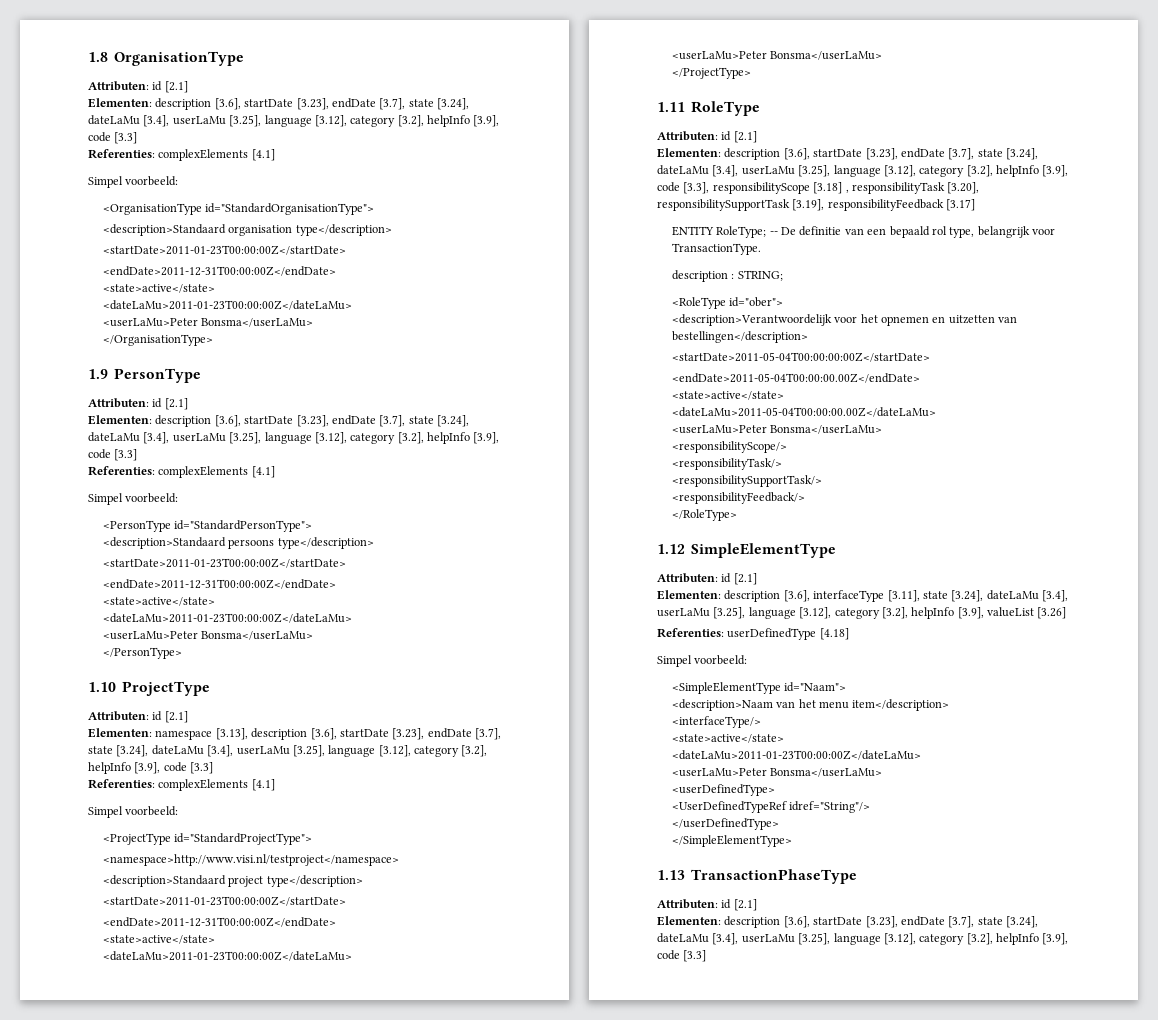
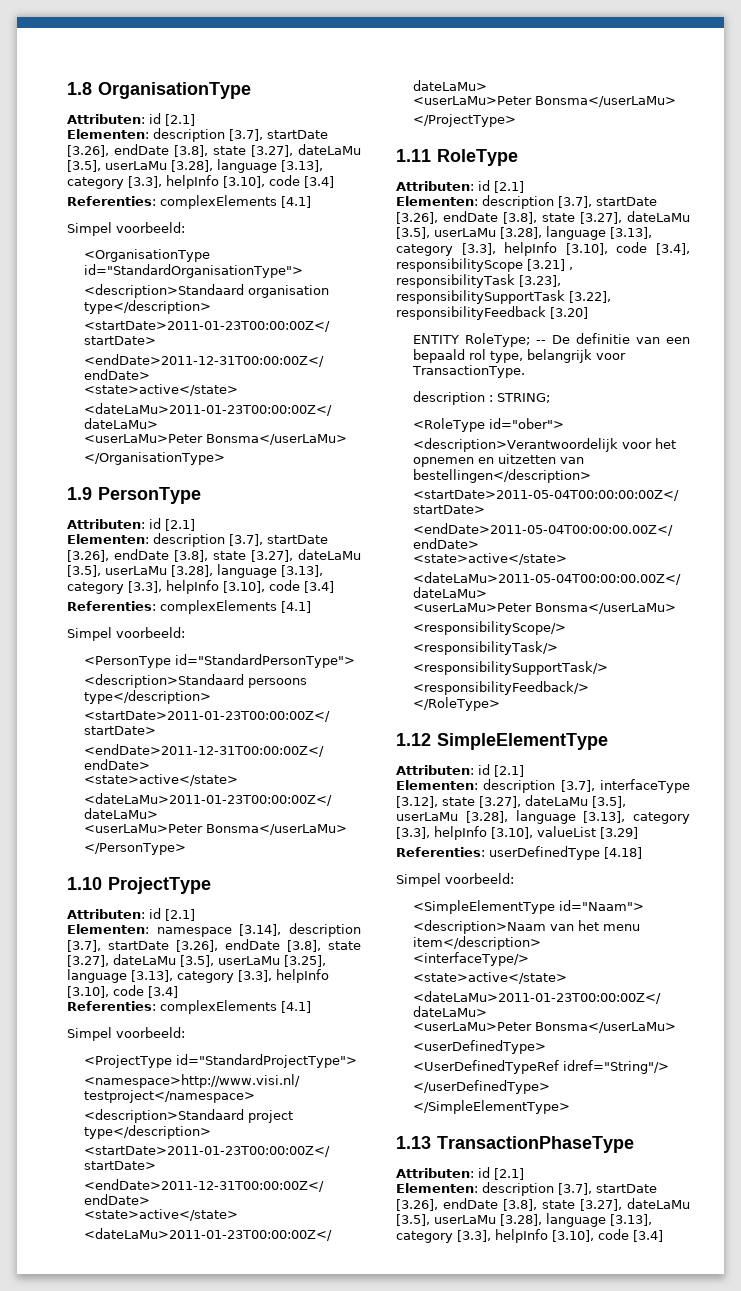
  1.8 OrganisationType
  Attributen: id [2.1]
- Elementen: description [3.6], startDate [3.23], endDate [3.7], state [3.24], dateLaMu [3.4], userLaMu [3.25], language [3.12], category [3.2], helpInfo [3.9], code [3.3]
+ Elementen: description [3.7], startDate [3.26], endDate [3.8], state [3.27], dateLaMu [3.5], userLaMu [3.28], language [3.13], category [3.3], helpInfo [3.10], code [3.4]
  1.9 PersonType
  Attributen: id [2.1]
- Elementen: description [3.6], startDate [3.23], endDate [3.7], state [3.24], dateLaMu [3.4], userLaMu [3.25], language [3.12], category [3.2], helpInfo [3.9], code [3.3]
+ Elementen: description [3.7], startDate [3.26], endDate [3.8], state [3.27], dateLaMu [3.5], userLaMu [3.28], language [3.13], category [3.3], helpInfo [3.10], code [3.4]
- Elementen: namespace [3.13], description [3.6], startDate [3.23], endDate [3.7], state [3.24], dateLaMu [3.4], userLaMu [3.25], language [3.12], category [3.2], helpInfo [3.9], code [3.3]
+ Elementen: namespace [3.14], description [3.7], startDate [3.26], endDate [3.8], state [3.27], dateLaMu [3.5], userLaMu [3.25], language [3.13], category [3.3], helpInfo [3.10], code [3.4]
- Elementen: description [3.6], startDate [3.23], endDate [3.7], state [3.24], dateLaMu [3.4], userLaMu [3.25], language [3.12], category [3.2], helpInfo [3.9], code [3.3], responsibilityScope [3.18] , responsibilityTask [3.20], responsibilitySupportTask [3.19], responsibilityFeedback [3.17]
+ Elementen: description [3.7], startDate [3.26], endDate [3.8], state [3.27], dateLaMu [3.5], userLaMu [3.28], language [3.13], category [3.3], helpInfo [3.10], code [3.4], responsibilityScope [3.21] , responsibilityTask [3.23], responsibilitySupportTask [3.22], responsibilityFeedback [3.20]
- Elementen: description [3.6], interfaceType [3.11], state [3.24], dateLaMu [3.4], userLaMu [3.25], language [3.12], category [3.2], helpInfo [3.9], valueList [3.26]
+ Elementen: description [3.7], interfaceType [3.12], state [3.27], dateLaMu [3.5], userLaMu [3.28], language [3.13], category [3.3], helpInfo [3.10], valueList [3.29]
  1.13 TransactionPhaseType
  Attributen: id [2.1]
- Elementen: description [3.6], startDate [3.23], endDate [3.7], state [3.24], dateLaMu [3.4], userLaMu [3.25], language [3.12], category [3.2], helpInfo [3.9], code [3.3]
+ Elementen: description [3.7], startDate [3.26], endDate [3.8], state [3.27], dateLaMu [3.5], userLaMu [3.28], language [3.13], category [3.3], helpInfo [3.10], code [3.4]

